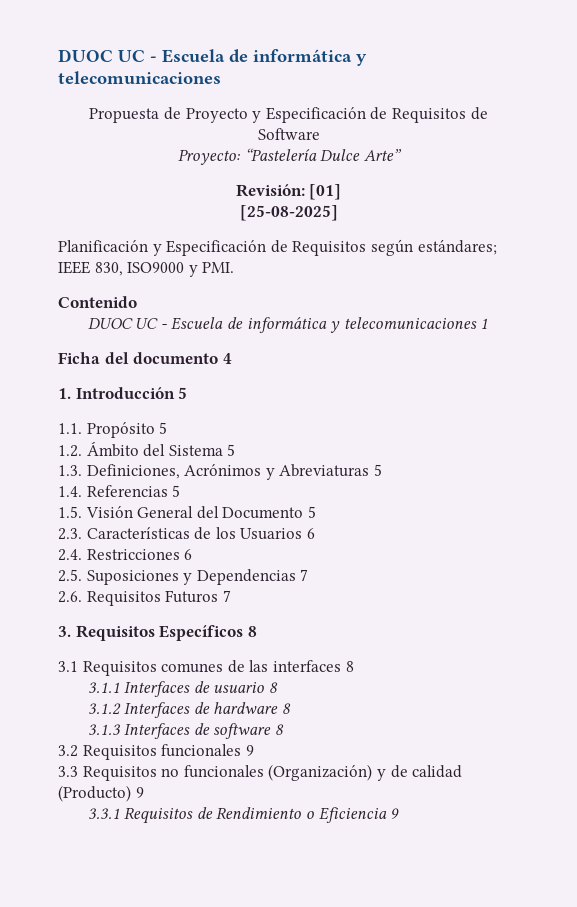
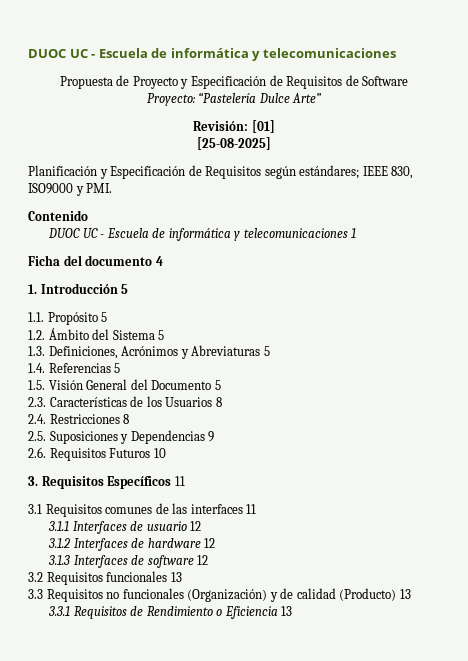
- 2.3. Características de los Usuarios 6
+ 2.3. Características de los Usuarios 8
- 2.4. Restricciones 6
+ 2.4. Restricciones 8
- 2.5. Suposiciones y Dependencias 7
+ 2.5. Suposiciones y Dependencias 9
- 2.6. Requisitos Futuros 7
+ 2.6. Requisitos Futuros 10
- 3. Requisitos Específicos 8
+ 3. Requisitos Específicos 11
- 3.1 Requisitos comunes de las interfaces 8
+ 3.1 Requisitos comunes de las interfaces 11
- 3.1.1 Interfaces de usuario 8
+ 3.1.1 Interfaces de usuario 12
- 3.1.2 Interfaces de hardware 8
+ 3.1.2 Interfaces de hardware 12
- 3.1.3 Interfaces de software 8
+ 3.1.3 Interfaces de software 12
- 3.2 Requisitos funcionales 9
+ 3.2 Requisitos funcionales 13
- 3.3 Requisitos no funcionales (Organización) y de calidad (Producto) 9
+ 3.3 Requisitos no funcionales (Organización) y de calidad (Producto) 13
- 3.3.1 Requisitos de Rendimiento o Eficiencia 9
+ 3.3.1 Requisitos de Rendimiento o Eficiencia 13

